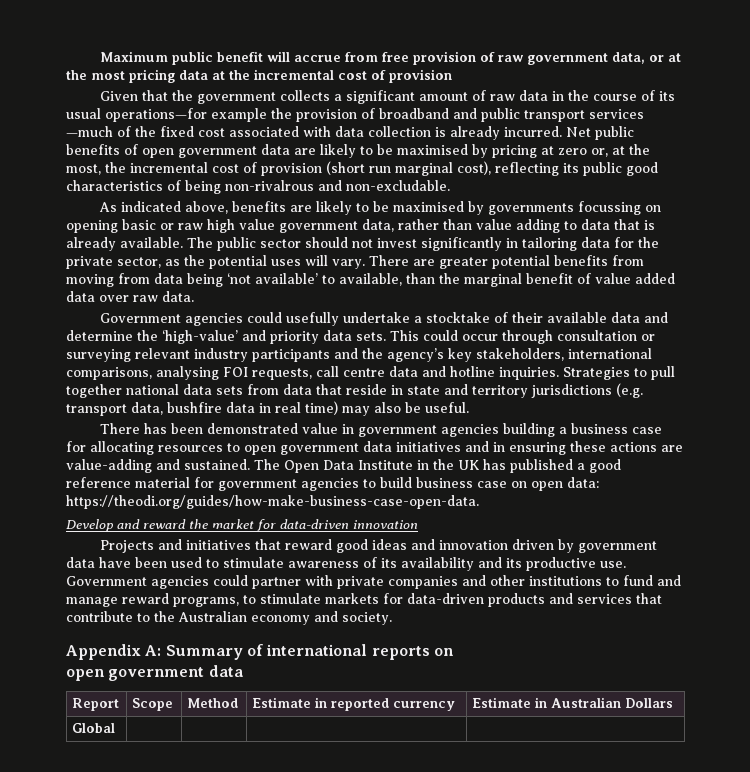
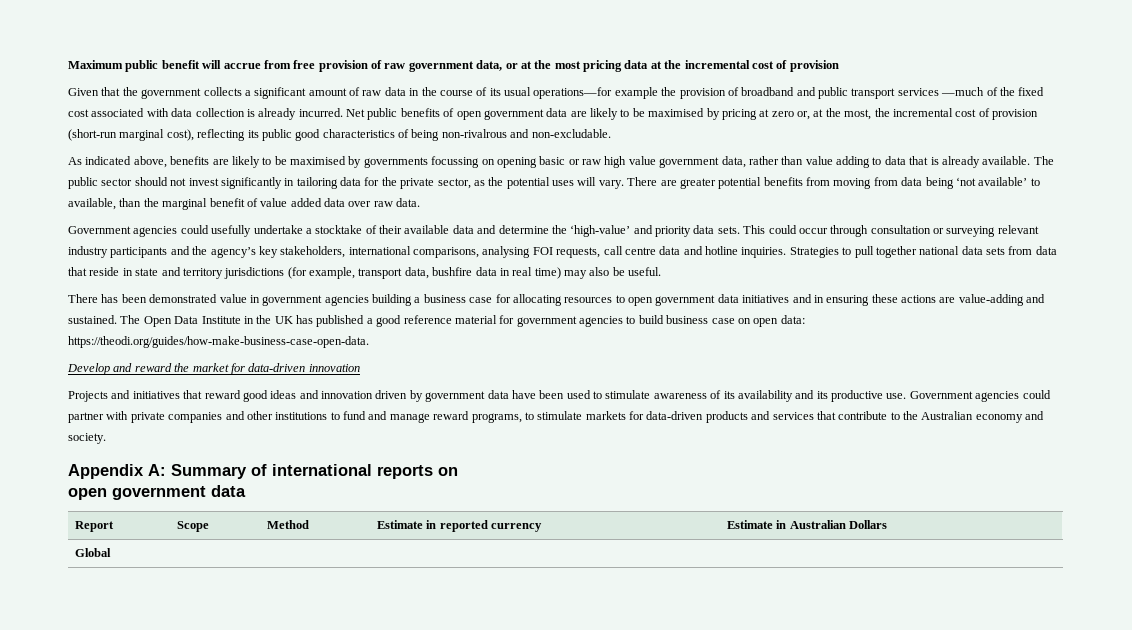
- Net public benefits of open government data are likely to be maximised by pricing at zero or, at the most, the incremental cost of provision (short run marginal cost), reflecting its public good characteristics of being non-rivalrous and non-excludable.
+ Net public benefits of open government data are likely to be maximised by pricing at zero or, at the most, the incremental cost of provision (short-run marginal cost), reflecting its public good characteristics of being non-rivalrous and non-excludable.
- Strategies to pull together national data sets from data that reside in state and territory jurisdictions (e.g. transport data, bushfire data in real time) may also be useful.
+ Strategies to pull together national data sets from data that reside in state and territory jurisdictions (for example, transport data, bushfire data in real time) may also be useful.

